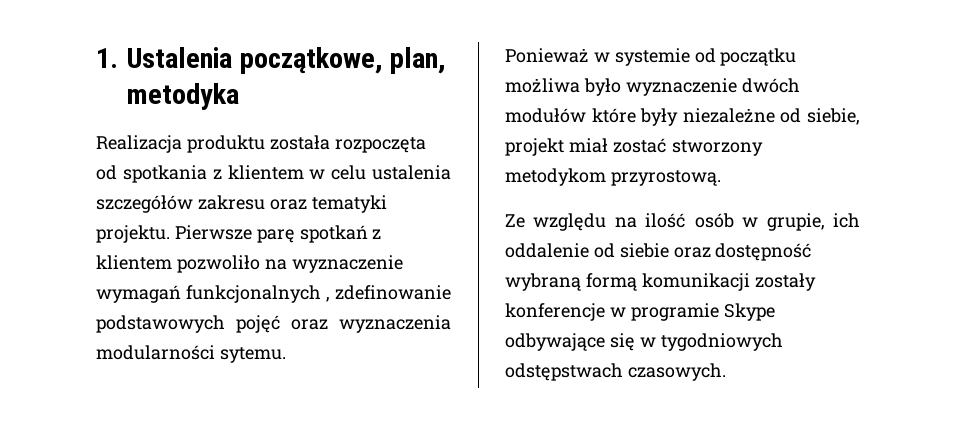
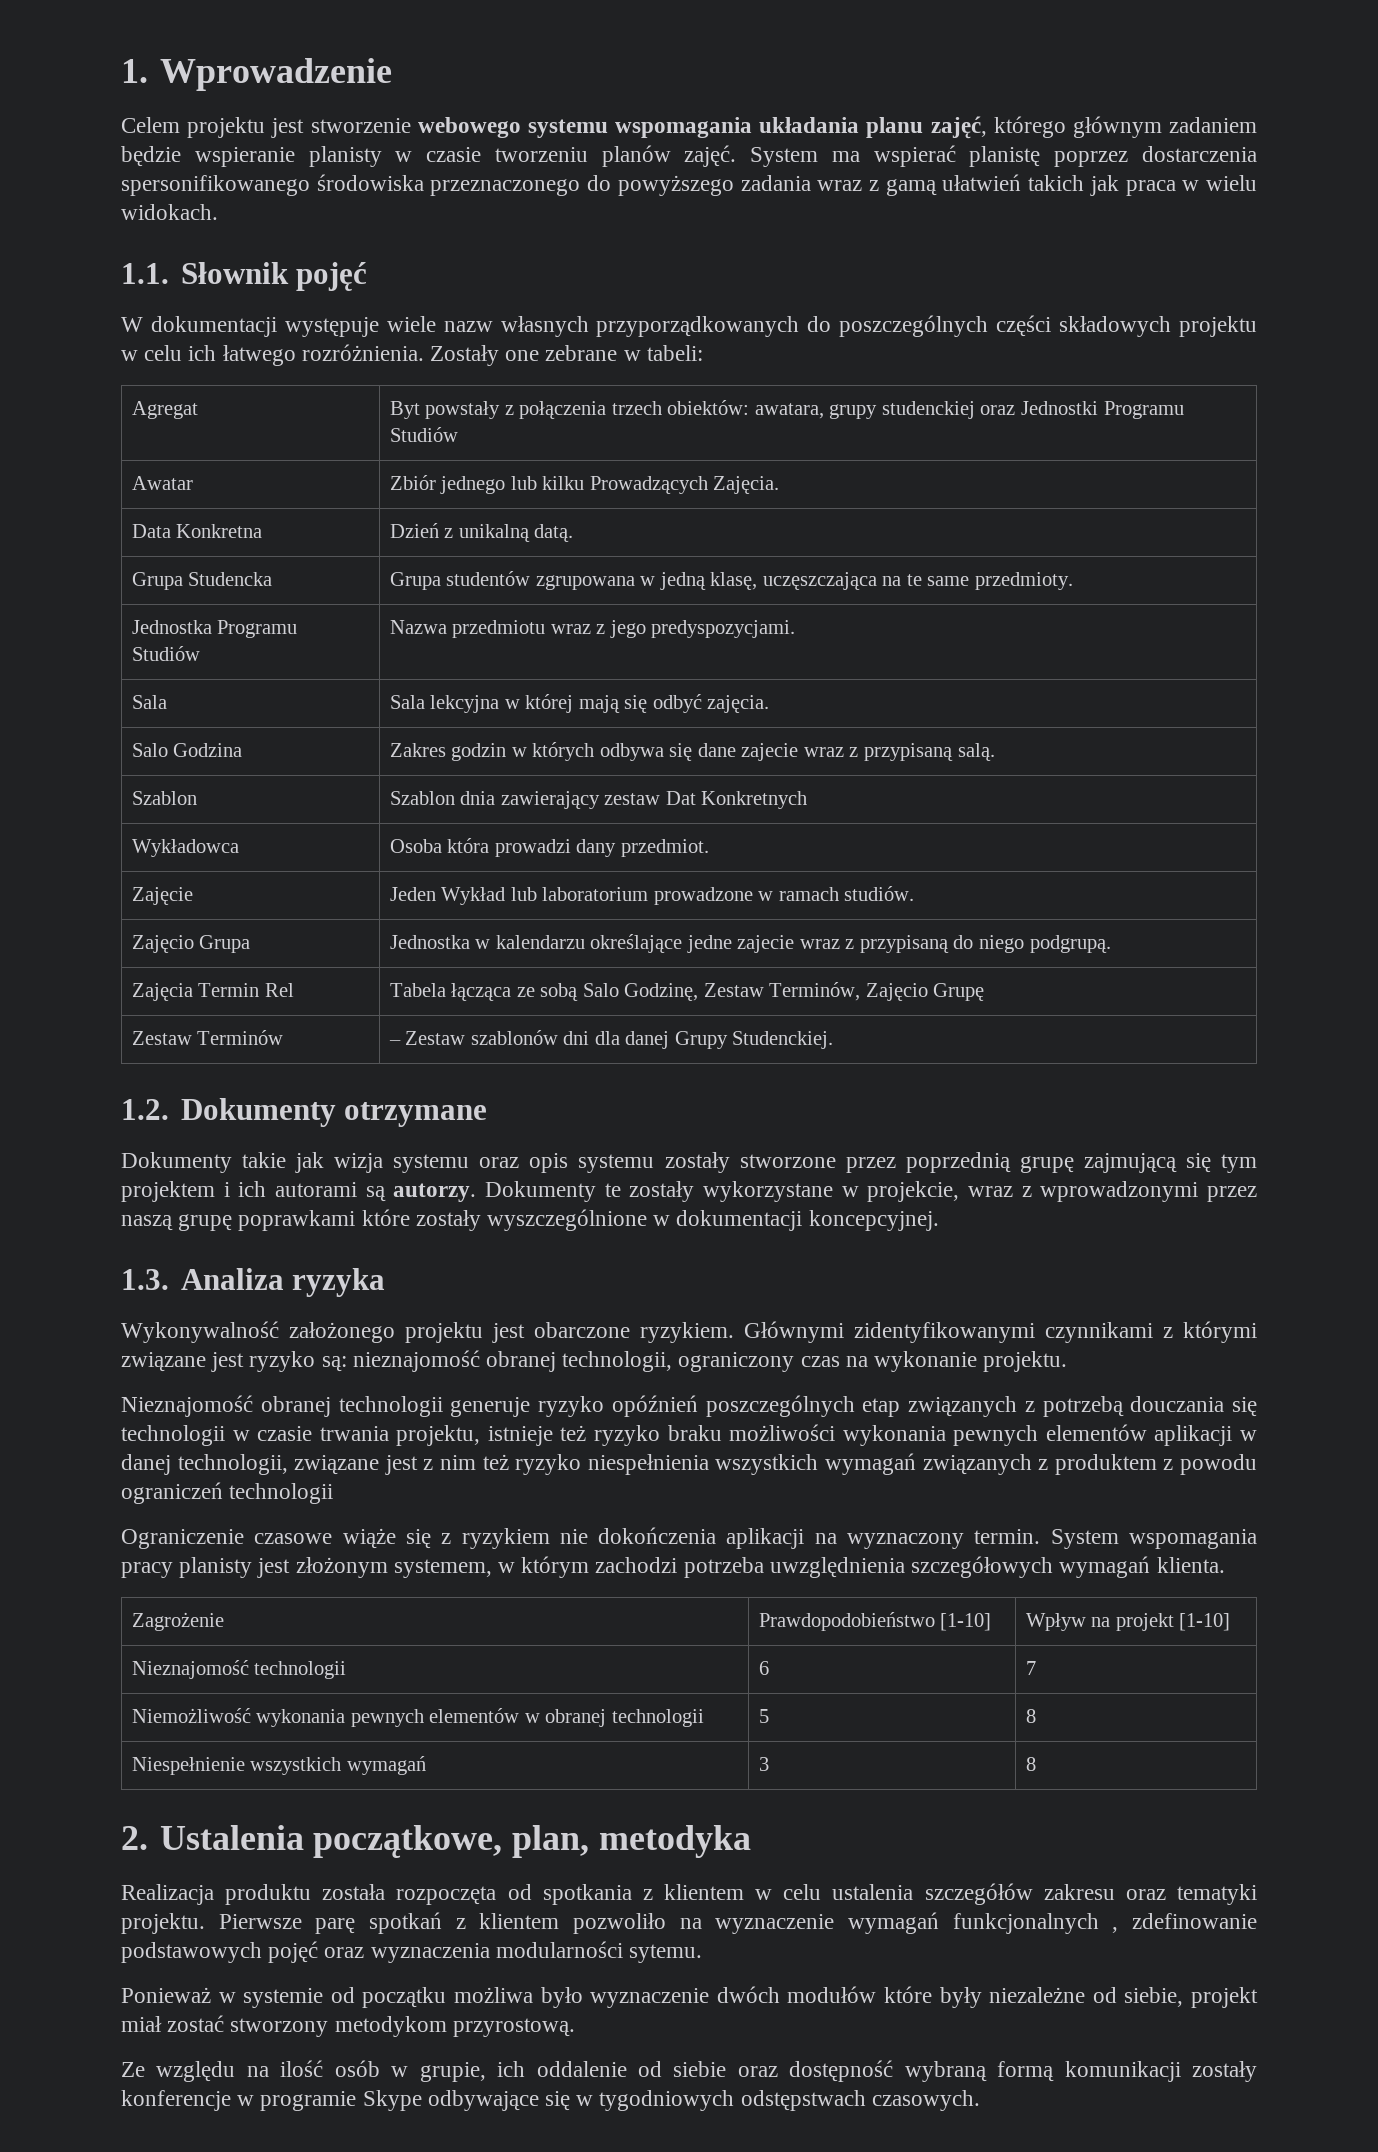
- 1. Ustalenia początkowe, plan, metodyka
+ 1. Wprowadzenie
+ Celem projektu jest stworzenie webowego systemu wspomagania układania planu zajęć, którego głównym zadaniem będzie wspieranie planisty w czasie tworzeniu planów zajęć. System ma wspierać planistę poprzez dostarczenia spersonifikowanego środowiska przeznaczonego do powyższego zadania wraz z gamą ułatwień takich jak praca w wielu widokach.
+ 1.1. Słownik pojęć
+ W dokumentacji występuje wiele nazw własnych przyporządkowanych do poszczególnych części składowych projektu w celu ich łatwego rozróżnienia. Zostały one zebrane w tabeli:
+ Agregat | Byt powstały z połączenia trzech obiektów: awatara, grupy studenckiej oraz Jednostki Programu Studiów
+ Awatar | Zbiór jednego lub kilku Prowadzących Zajęcia.
+ Data Konkretna | Dzień z unikalną datą.
+ Grupa Studencka | Grupa studentów zgrupowana w jedną klasę, uczęszczająca na te same przedmioty.
+ Jednostka Programu Studiów | Nazwa przedmiotu wraz z jego predyspozycjami.
+ Sala | Sala lekcyjna w której mają się odbyć zajęcia.
+ Salo Godzina | Zakres godzin w których odbywa się dane zajecie wraz z przypisaną salą.
+ Szablon | Szablon dnia zawierający zestaw Dat Konkretnych
+ Wykładowca | Osoba która prowadzi dany przedmiot.
+ Zajęcie | Jeden Wykład lub laboratorium prowadzone w ramach studiów.
+ Zajęcio Grupa | Jednostka w kalendarzu określające jedne zajecie wraz z przypisaną do niego podgrupą.
+ Zajęcia Termin Rel | Tabela łącząca ze sobą Salo Godzinę, Zestaw Terminów, Zajęcio Grupę
+ Zestaw Terminów | – Zestaw szablonów dni dla danej Grupy Studenckiej.
+ 1.2. Dokumenty otrzymane
+ Dokumenty takie jak wizja systemu oraz opis systemu zostały stworzone przez poprzednią grupę zajmującą się tym projektem i ich autorami są autorzy. Dokumenty te zostały wykorzystane w projekcie, wraz z wprowadzonymi przez naszą grupę poprawkami które zostały wyszczególnione w dokumentacji koncepcyjnej.
+ 1.3. Analiza ryzyka
+ Wykonywalność założonego projektu jest obarczone ryzykiem. Głównymi zidentyfikowanymi czynnikami z którymi związane jest ryzyko są: nieznajomość obranej technologii, ograniczony czas na wykonanie projektu.
+ Nieznajomość obranej technologii generuje ryzyko opóźnień poszczególnych etap związanych z potrzebą douczania się technologii w czasie trwania projektu, istnieje też ryzyko braku możliwości wykonania pewnych elementów aplikacji w danej technologii, związane jest z nim też ryzyko niespełnienia wszystkich wymagań związanych z produktem z powodu ograniczeń technologii
+ Ograniczenie czasowe wiąże się z ryzykiem nie dokończenia aplikacji na wyznaczony termin. System wspomagania pracy planisty jest złożonym systemem, w którym zachodzi potrzeba uwzględnienia szczegółowych wymagań klienta.
+ Zagrożenie | Prawdopodobieństwo [1-10] | Wpływ na projekt [1-10]
+ Nieznajomość technologii | 6 | 7
+ Niemożliwość wykonania pewnych elementów w obranej technologii | 5 | 8
+ Niespełnienie wszystkich wymagań | 3 | 8
+ 2. Ustalenia początkowe, plan, metodyka

